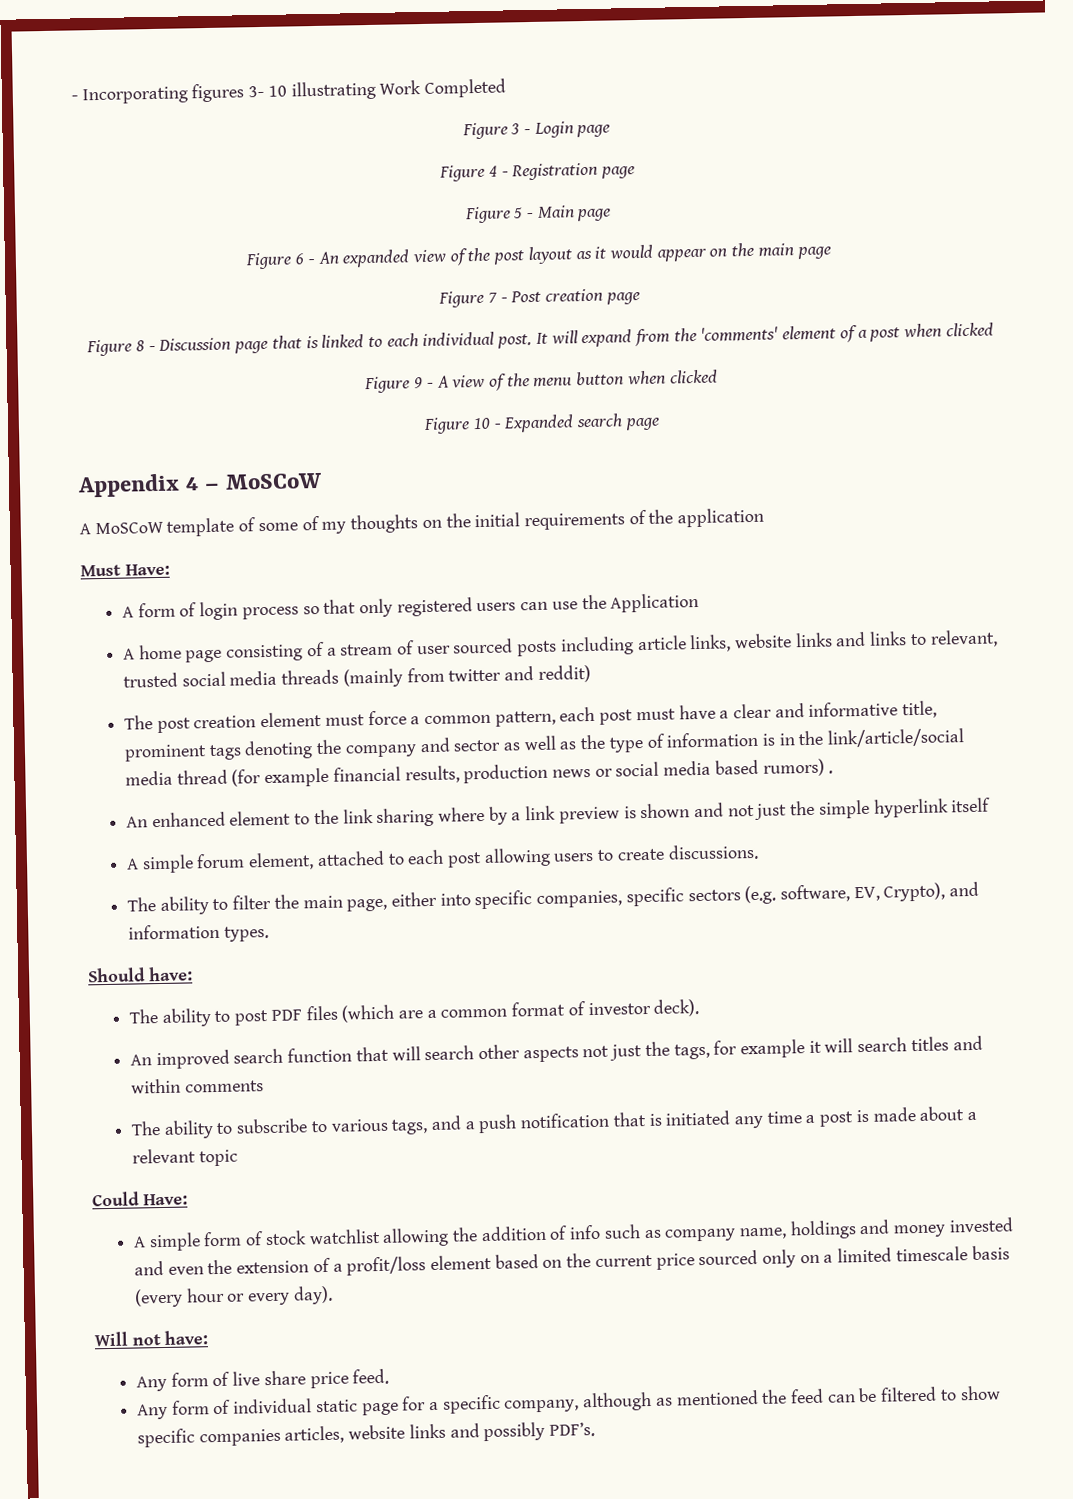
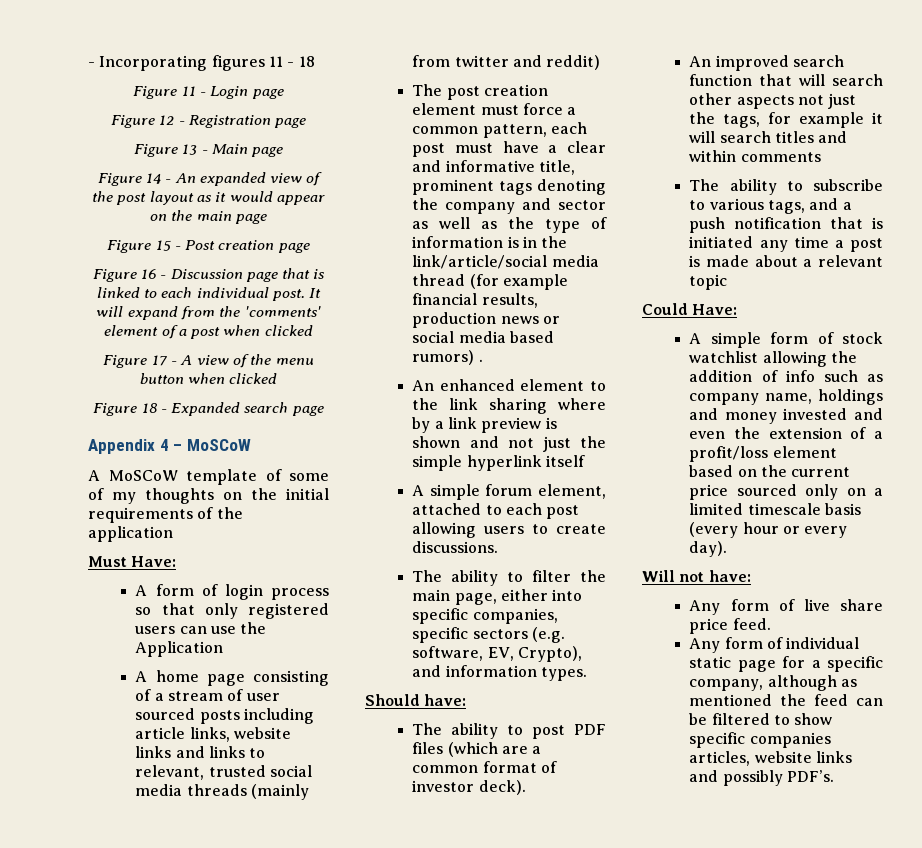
- - Incorporating figures 3- 10 illustrating Work Completed
- Figure 3 - Login page
+ - Incorporating figures 11 - 18
+ Figure 11 - Login page
- Figure 4 - Registration page
+ Figure 12 - Registration page
- Figure 5 - Main page
+ Figure 13 - Main page
- Figure 6 - An expanded view of the post layout as it would appear on the main page
+ Figure 14 - An expanded view of the post layout as it would appear on the main page
- Figure 7 - Post creation page
+ Figure 15 - Post creation page
- Figure 8 - Discussion page that is linked to each individual post.
+ Figure 16 - Discussion page that is linked to each individual post.
- Figure 9 - A view of the menu button when clicked
+ Figure 17 - A view of the menu button when clicked
- Figure 10 - Expanded search page
+ Figure 18 - Expanded search page

